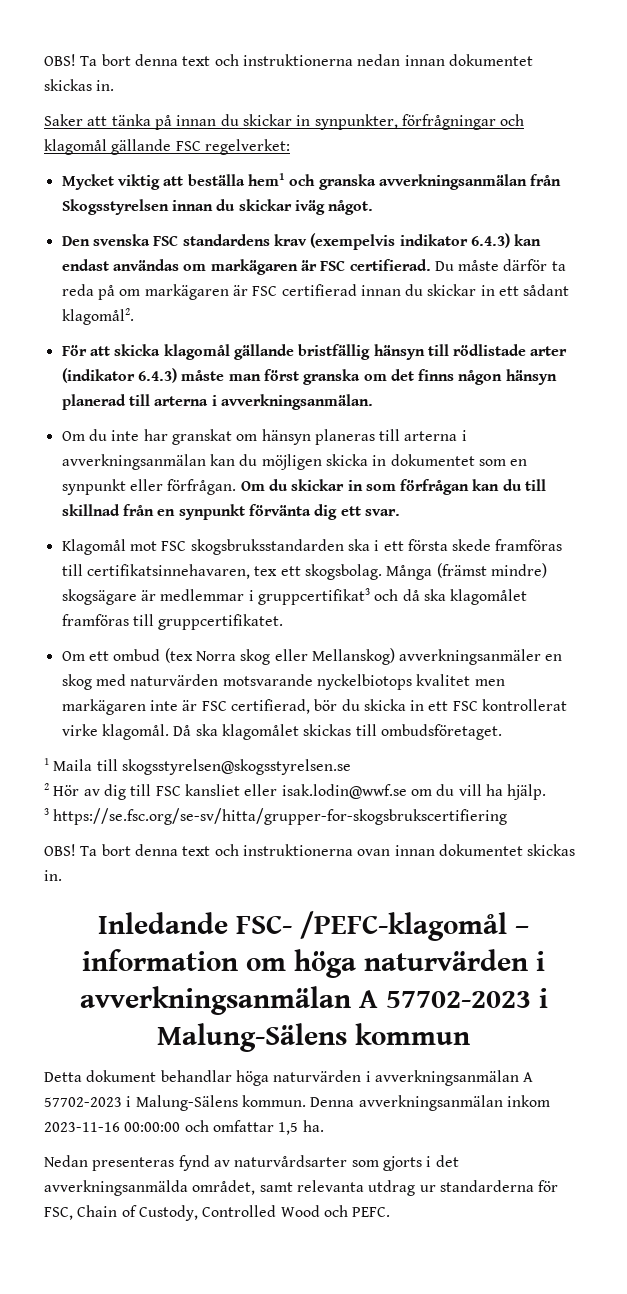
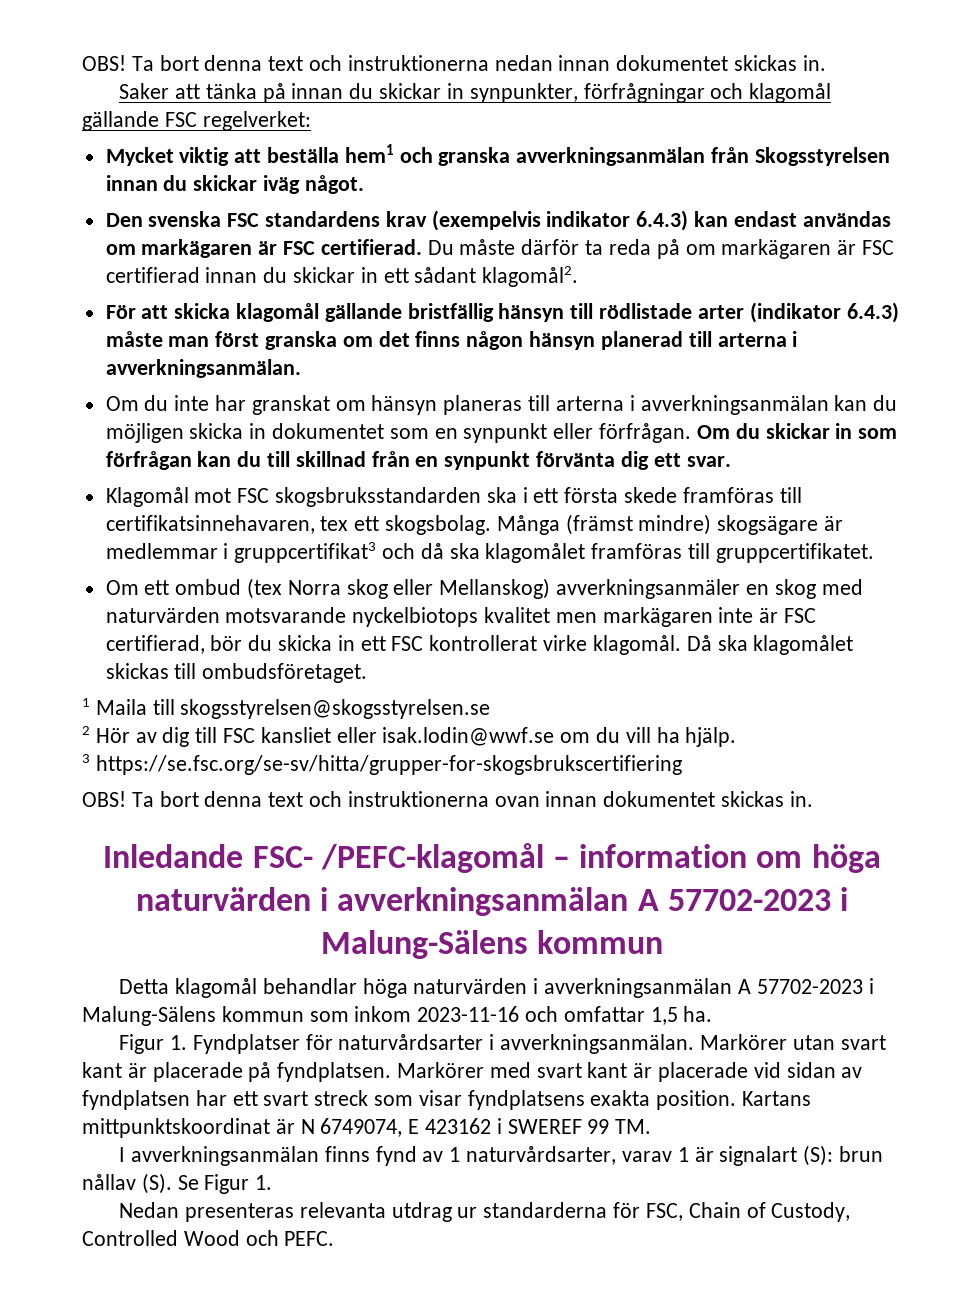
- Detta dokument behandlar höga naturvärden i avverkningsanmälan A 57702-2023 i Malung-Sälens kommun. Denna avverkningsanmälan inkom 2023-11-16 00:00:00 och omfattar 1,5 ha.
+ Detta klagomål behandlar höga naturvärden i avverkningsanmälan A 57702-2023 i Malung-Sälens kommun som inkom 2023-11-16 och omfattar 1,5 ha.
- Nedan presenteras fynd av naturvårdsarter som gjorts i det avverkningsanmälda området, samt relevanta utdrag ur standarderna för FSC, Chain of Custody, Controlled Wood och PEFC.
+ Figur 1. Fyndplatser för naturvårdsarter i avverkningsanmälan. Markörer utan svart kant är placerade på fyndplatsen. Markörer med svart kant är placerade vid sidan av fyndplatsen har ett svart streck som visar fyndplatsens exakta position. Kartans mittpunktskoordinat är N 6749074, E 423162 i SWEREF 99 TM.
+ I avverkningsanmälan finns fynd av 1 naturvårdsarter, varav 1 är signalart (S): brun nållav (S). Se Figur 1.
+ Nedan presenteras relevanta utdrag ur standarderna för FSC, Chain of Custody, Controlled Wood och PEFC.

